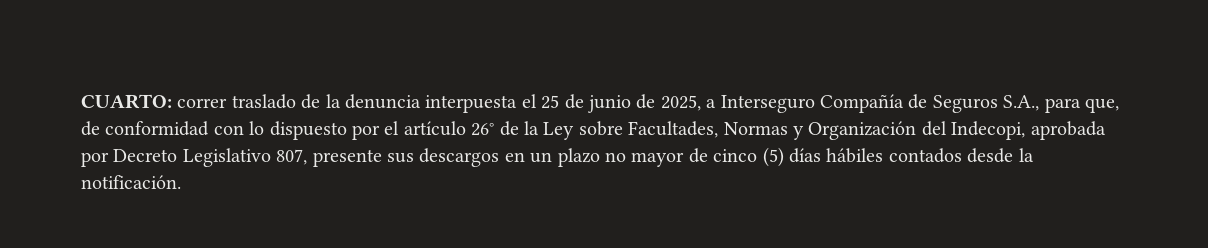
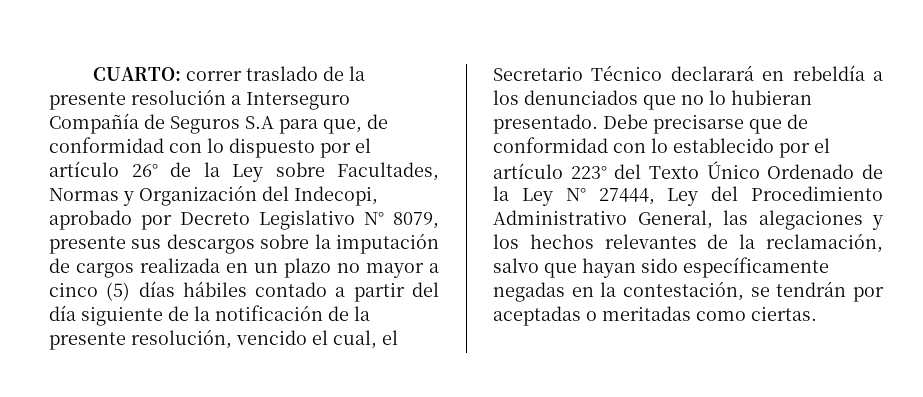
- CUARTO: correr traslado de la denuncia interpuesta el 25 de junio de 2025, a Interseguro Compañía de Seguros S.A., para que, de conformidad con lo dispuesto por el artículo 26° de la Ley sobre Facultades, Normas y Organización del Indecopi, aprobada por Decreto Legislativo 807, presente sus descargos en un plazo no mayor de cinco (5) días hábiles contados desde la notificación.
+ CUARTO: correr traslado de la presente resolución a Interseguro Compañía de Seguros S.A para que, de conformidad con lo dispuesto por el artículo 26° de la Ley sobre Facultades, Normas y Organización del Indecopi, aprobado por Decreto Legislativo N° 8079, presente sus descargos sobre la imputación de cargos realizada en un plazo no mayor a cinco (5) días hábiles contado a partir del día siguiente de la notificación de la presente resolución, vencido el cual, el Secretario Técnico declarará en rebeldía a los denunciados que no lo hubieran presentado. Debe precisarse que de conformidad con lo establecido por el artículo 223° del Texto Único Ordenado de la Ley N° 27444, Ley del Procedimiento Administrativo General, las alegaciones y los hechos relevantes de la reclamación, salvo que hayan sido específicamente negadas en la contestación, se tendrán por aceptadas o meritadas como ciertas.

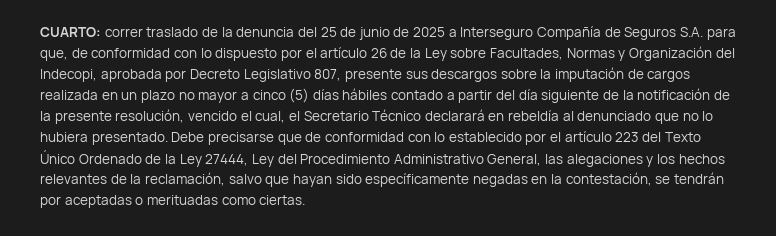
- correr traslado de la presente resolución a Interseguro Compañía de Seguros S.A para que, de conformidad con lo dispuesto por el artículo 26° de la Ley sobre Facultades, Normas y Organización del Indecopi, aprobado por Decreto Legislativo N° 8079, presente sus descargos sobre la imputación de cargos realizada en un plazo no mayor a cinco (5) días hábiles contado a partir del día siguiente de la notificación de la presente resolución, vencido el cual, el Secretario Técnico declarará en rebeldía a los denunciados que no lo hubieran presentado.
+ correr traslado de la denuncia del 25 de junio de 2025 a Interseguro Compañía de Seguros S.A. para que, de conformidad con lo dispuesto por el artículo 26 de la Ley sobre Facultades, Normas y Organización del Indecopi, aprobada por Decreto Legislativo 807, presente sus descargos sobre la imputación de cargos realizada en un plazo no mayor a cinco (5) días hábiles contado a partir del día siguiente de la notificación de la presente resolución, vencido el cual, el Secretario Técnico declarará en rebeldía al denunciado que no lo hubiera presentado.
- Debe precisarse que de conformidad con lo establecido por el artículo 223° del Texto Único Ordenado de la Ley N° 27444, Ley del Procedimiento Administrativo General, las alegaciones y los hechos relevantes de la reclamación, salvo que hayan sido específicamente negadas en la contestación, se tendrán por aceptadas o meritadas como ciertas.
+ Debe precisarse que de conformidad con lo establecido por el artículo 223 del Texto Único Ordenado de la Ley 27444, Ley del Procedimiento Administrativo General, las alegaciones y los hechos relevantes de la reclamación, salvo que hayan sido específicamente negadas en la contestación, se tendrán por aceptadas o merituadas como ciertas.

